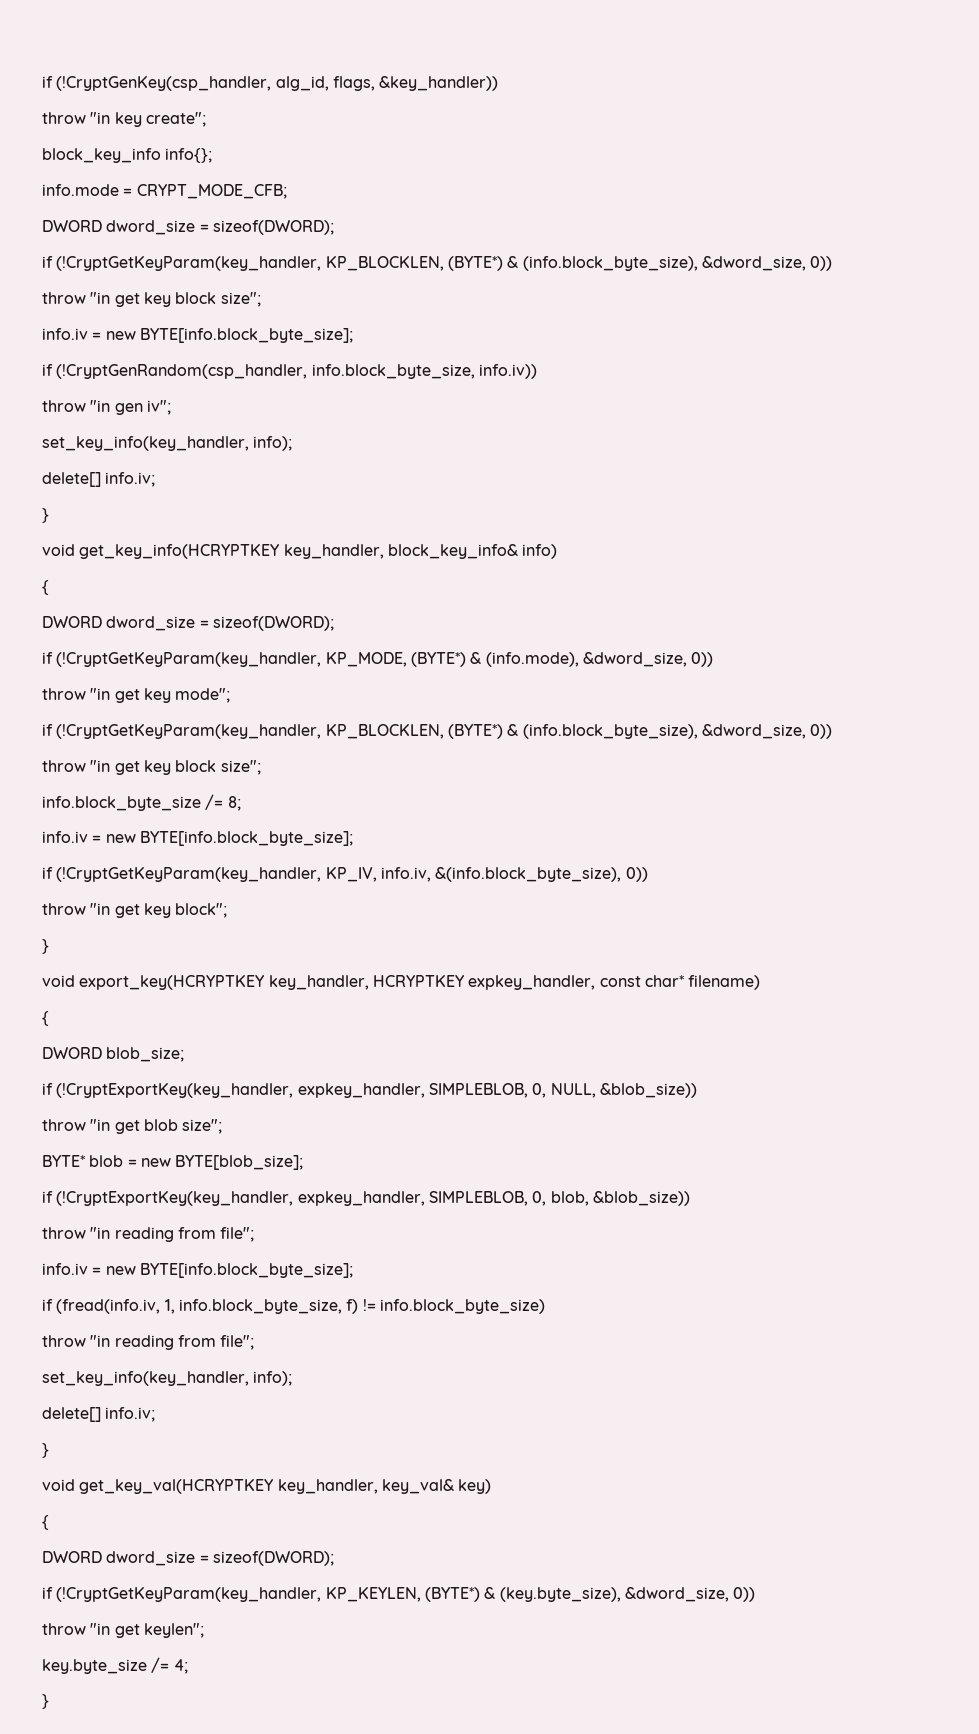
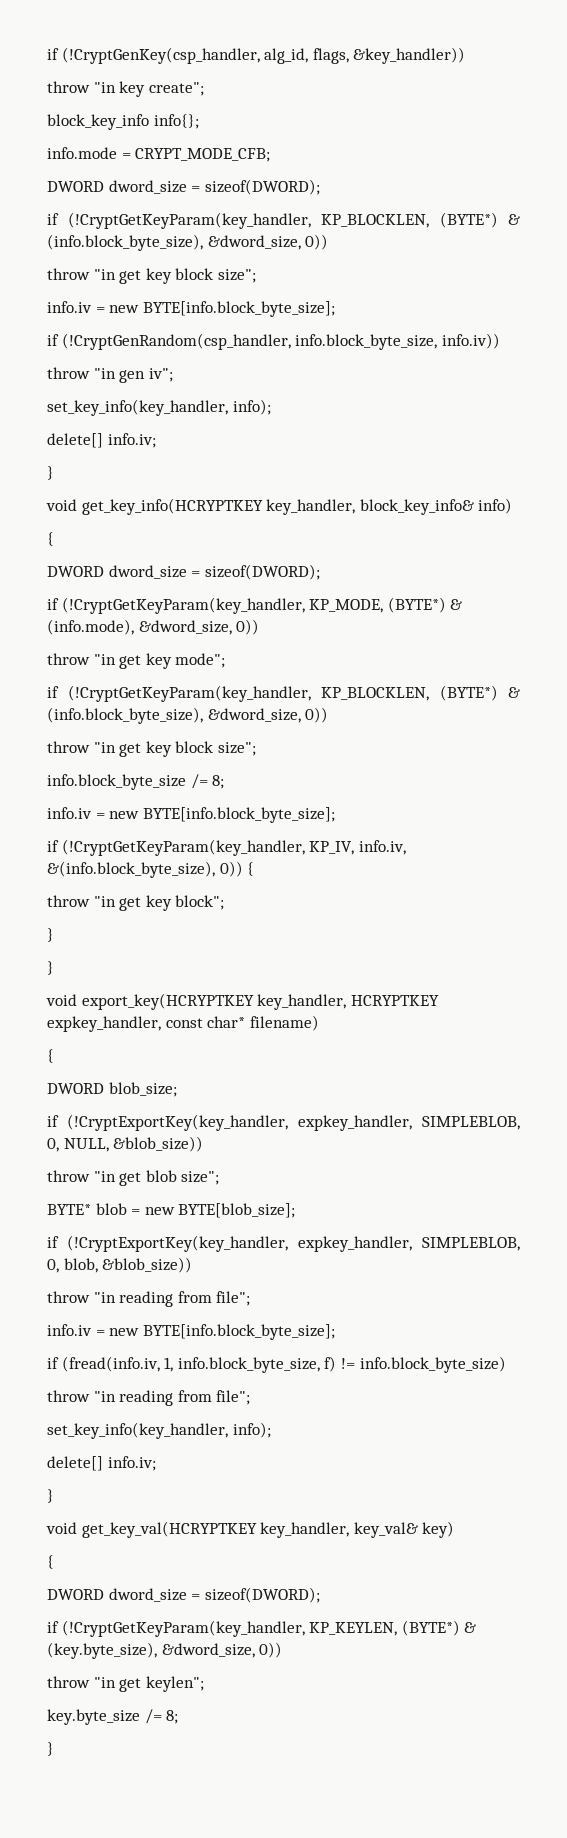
- if (!CryptGetKeyParam(key_handler, KP_IV, info.iv, &(info.block_byte_size), 0))
+ if (!CryptGetKeyParam(key_handler, KP_IV, info.iv, &(info.block_byte_size), 0)) {
  throw "in get key block";
+ }
- key.byte_size /= 4;
+ key.byte_size /= 8;

